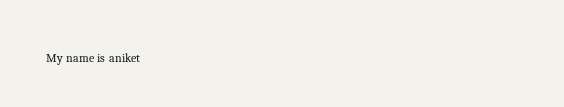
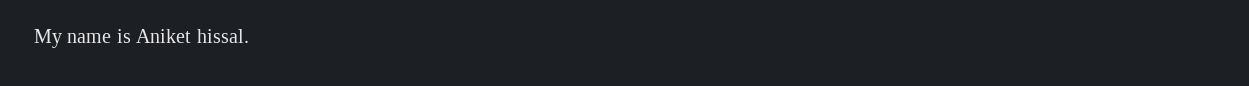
- My name is aniket
+ My name is Aniket hissal.

